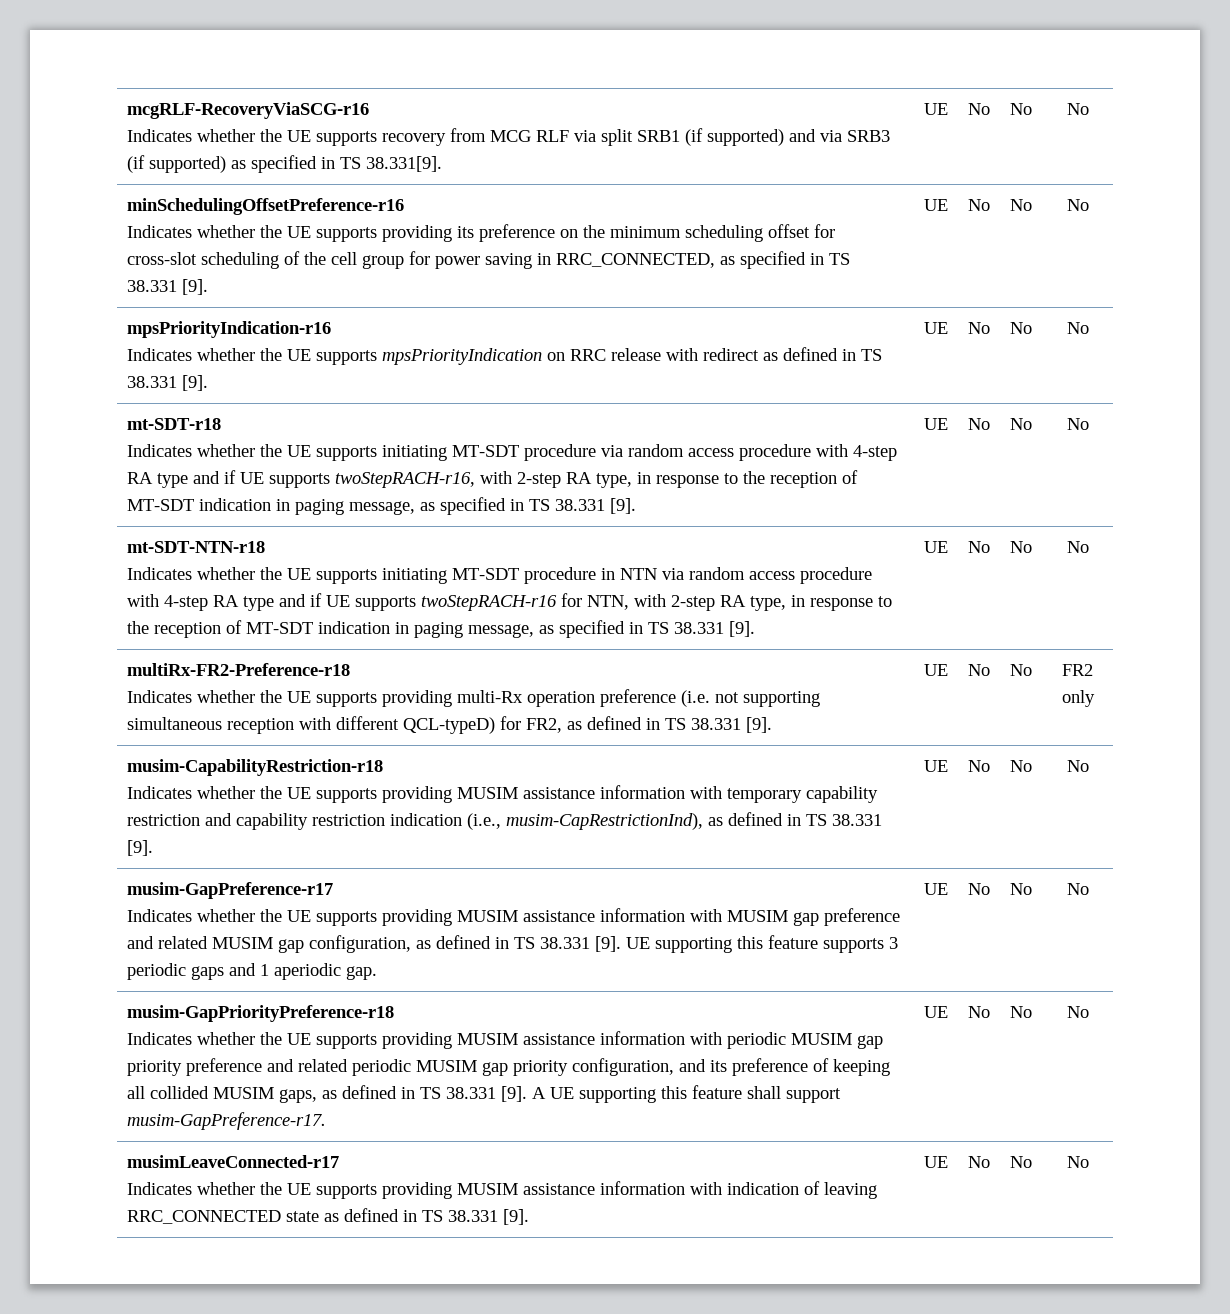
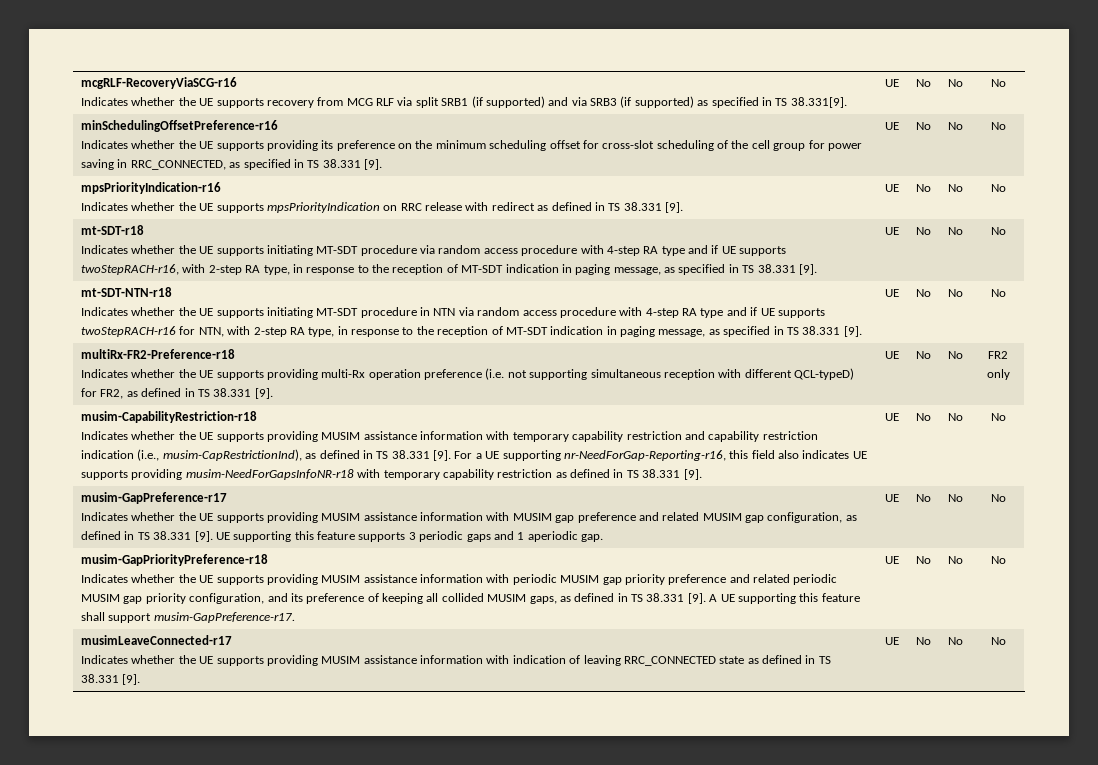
+ For a UE supporting nr-NeedForGap-Reporting-r16, this field also indicates UE supports providing musim-NeedForGapsInfoNR-r18 with temporary capability restriction as defined in TS 38.331 [9].

